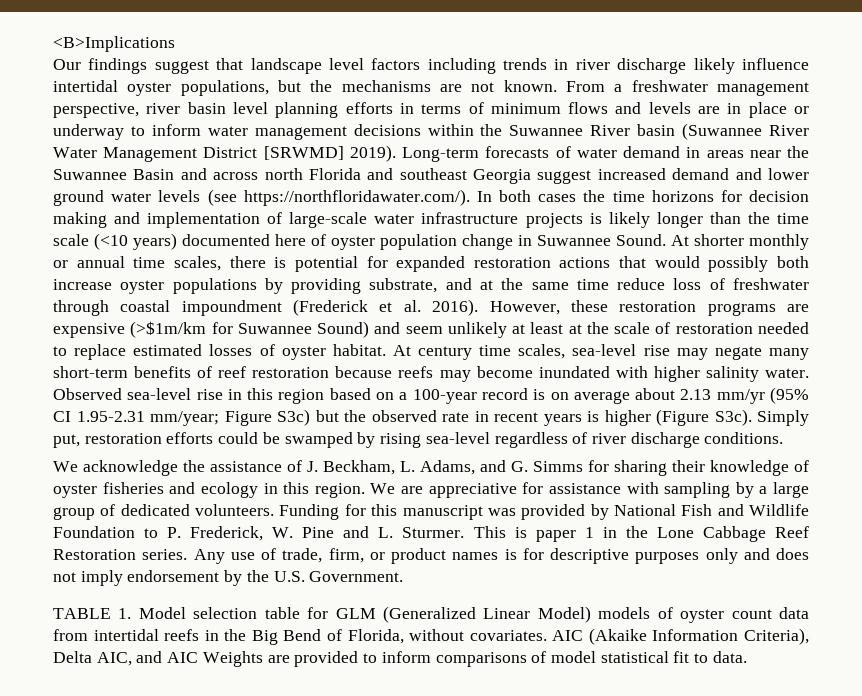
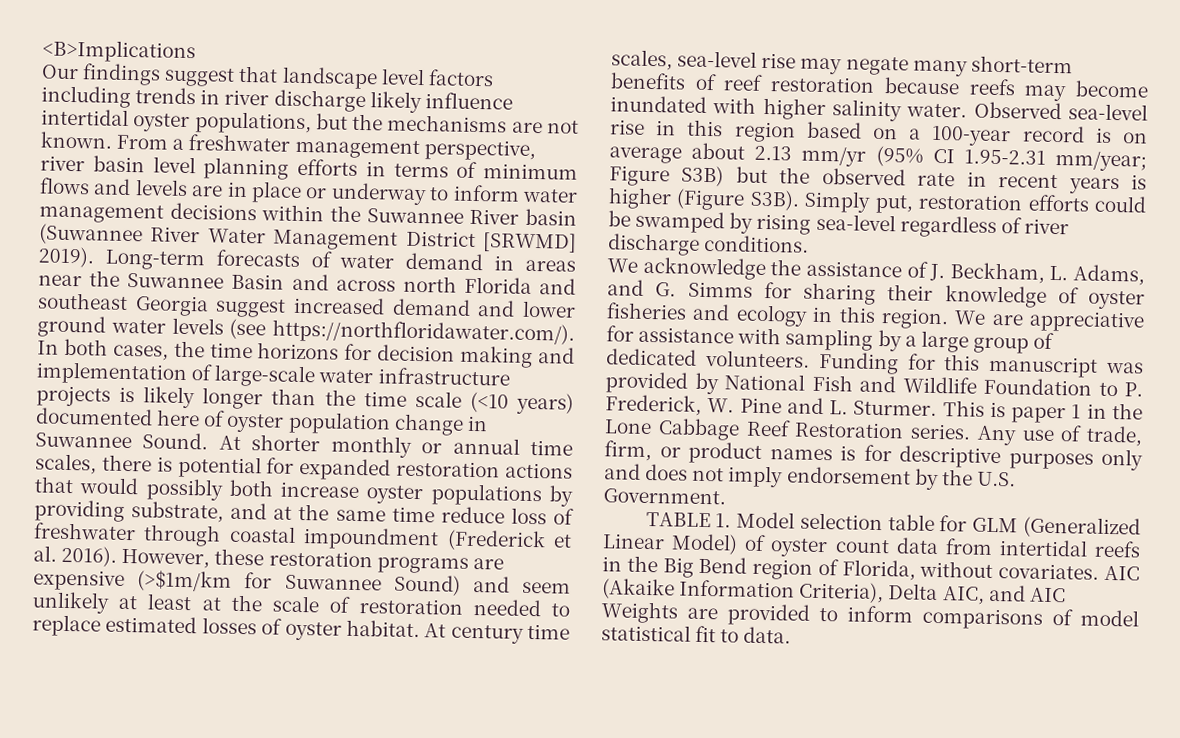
- Long-term forecasts of water demand in areas near the Suwannee Basin and across north Florida and southeast Georgia suggest increased demand and lower ground water levels (see https://northfloridawater.com/). In both cases the time horizons for decision making and implementation of large-scale water infrastructure projects is likely longer than the time scale (<10 years) documented here of oyster population change in Suwannee Sound.
+ Long-term forecasts of water demand in areas near the Suwannee Basin and across north Florida and southeast Georgia suggest increased demand and lower ground water levels (see https://northfloridawater.com/). In both cases, the time horizons for decision making and implementation of large-scale water infrastructure projects is likely longer than the time scale (<10 years) documented here of oyster population change in Suwannee Sound.
- Observed sea-level rise in this region based on a 100-year record is on average about 2.13 mm/yr (95% CI 1.95-2.31 mm/year; Figure S3c) but the observed rate in recent years is higher (Figure S3c).
+ Observed sea-level rise in this region based on a 100-year record is on average about 2.13 mm/yr (95% CI 1.95-2.31 mm/year; Figure S3B) but the observed rate in recent years is higher (Figure S3B).
- TABLE 1. Model selection table for GLM (Generalized Linear Model) models of oyster count data from intertidal reefs in the Big Bend of Florida, without covariates.
+ TABLE 1. Model selection table for GLM (Generalized Linear Model) of oyster count data from intertidal reefs in the Big Bend region of Florida, without covariates.

